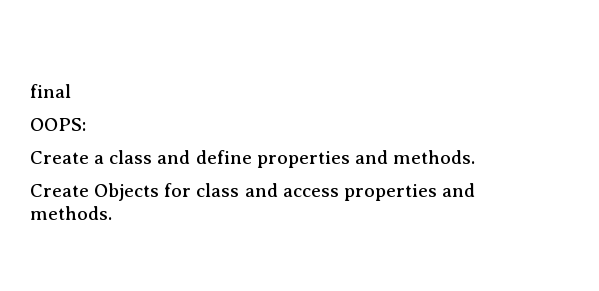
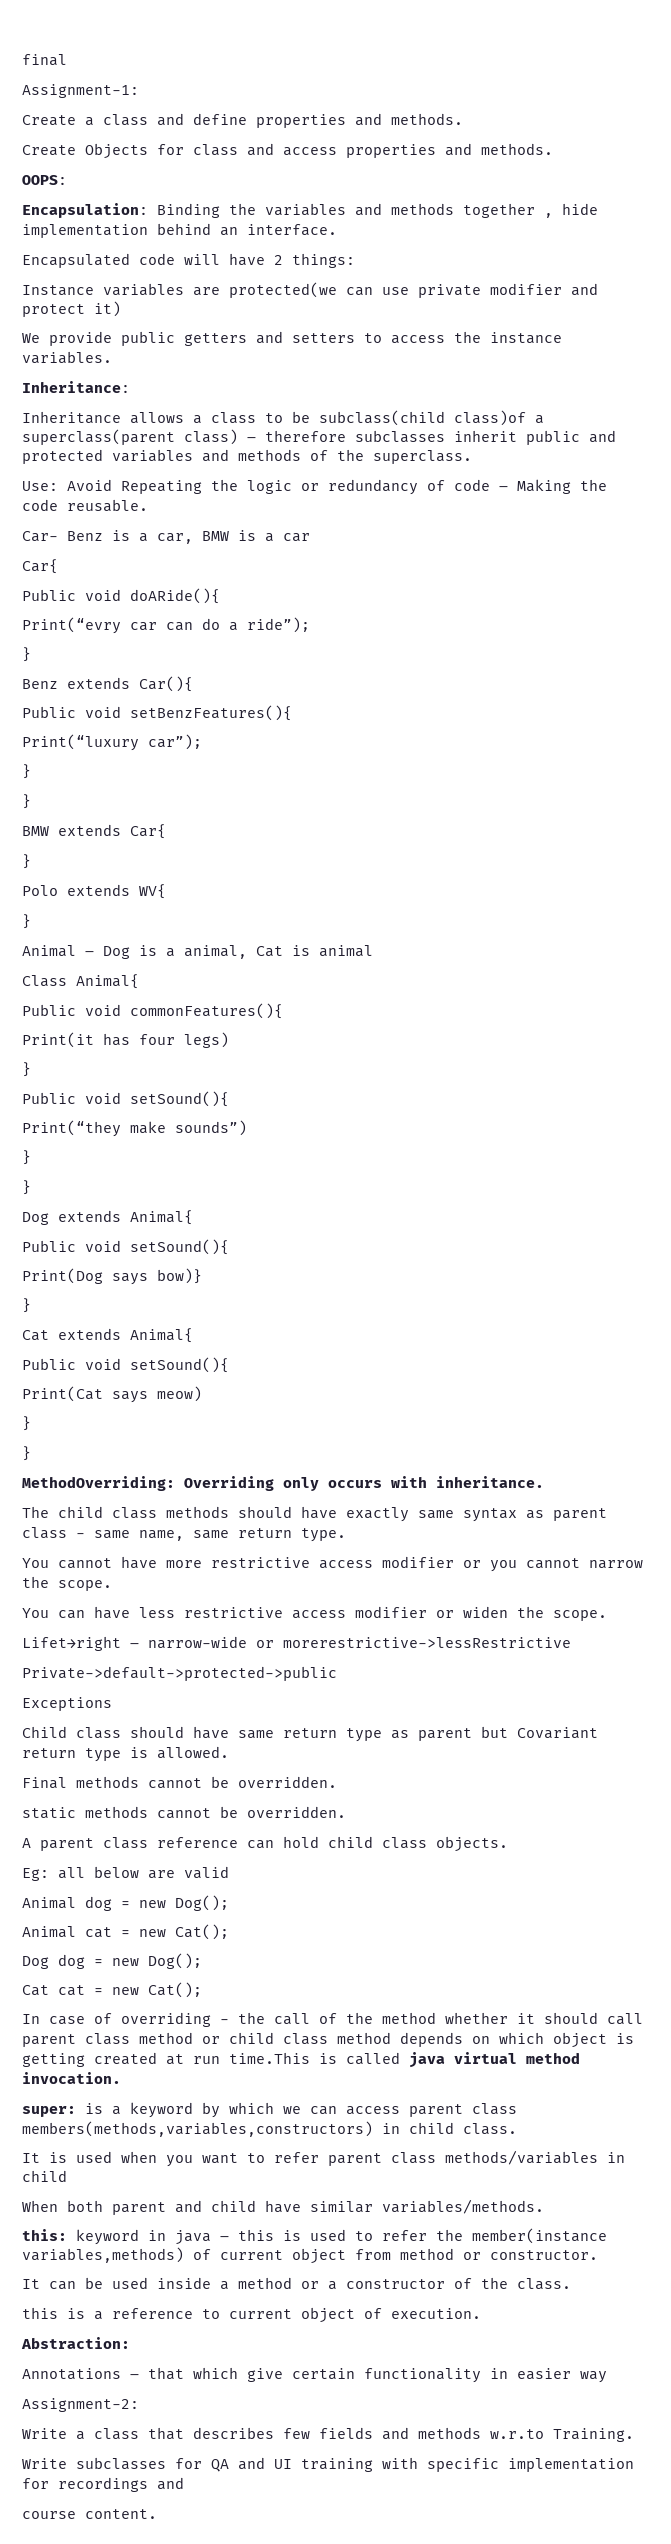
- OOPS:
+ Assignment-1:
+ OOPS:
+ Encapsulation: Binding the variables and methods together , hide implementation behind an interface.
+ Encapsulated code will have 2 things:
+ Instance variables are protected(we can use private modifier and protect it)
+ We provide public getters and setters to access the instance variables.
+ Inheritance:
+ Inheritance allows a class to be subclass(child class)of a superclass(parent class) – therefore subclasses inherit public and protected variables and methods of the superclass.
+ Use: Avoid Repeating the logic or redundancy of code – Making the code reusable.
+ Car- Benz is a car, BMW is a car
+ Car{
+ Public void doARide(){
+ Print(“evry car can do a ride”);
+ }
+ Benz extends Car(){
+ Public void setBenzFeatures(){
+ Print(“luxury car”);
+ }
+ }
+ BMW extends Car{
+ }
+ Polo extends WV{
+ }
+ Animal – Dog is a animal, Cat is animal
+ Class Animal{
+ Public void commonFeatures(){
+ Print(it has four legs)
+ }
+ Public void setSound(){
+ Print(“they make sounds”)
+ }
+ }
+ Dog extends Animal{
+ Public void setSound(){
+ Print(Dog says bow)}
+ }
+ Cat extends Animal{
+ Public void setSound(){
+ Print(Cat says meow)
+ }
+ }
+ MethodOverriding: Overriding only occurs with inheritance.
+ The child class methods should have exactly same syntax as parent class - same name, same return type.
+ You cannot have more restrictive access modifier or you cannot narrow the scope.
+ You can have less restrictive access modifier or widen the scope.
+ Lifet→right – narrow-wide or morerestrictive->lessRestrictive
+ Private->default->protected->public
+ Exceptions
+ Child class should have same return type as parent but Covariant return type is allowed.
+ Final methods cannot be overridden.
+ static methods cannot be overridden.
+ A parent class reference can hold child class objects.
+ Eg: all below are valid
+ Animal dog = new Dog();
+ Animal cat = new Cat();
+ Dog dog = new Dog();
+ Cat cat = new Cat();
+ In case of overriding - the call of the method whether it should call parent class method or child class method depends on which object is getting created at run time.This is called java virtual method invocation.
+ super: is a keyword by which we can access parent class members(methods,variables,constructors) in child class.
+ It is used when you want to refer parent class methods/variables in child
+ When both parent and child have similar variables/methods.
+ this: keyword in java – this is used to refer the member(instance variables,methods) of current object from method or constructor.
+ It can be used inside a method or a constructor of the class.
+ this is a reference to current object of execution.
+ Abstraction:
+ Annotations – that which give certain functionality in easier way
+ Assignment-2:
+ Write a class that describes few fields and methods w.r.to Training.
+ Write subclasses for QA and UI training with specific implementation for recordings and
+ course content.

